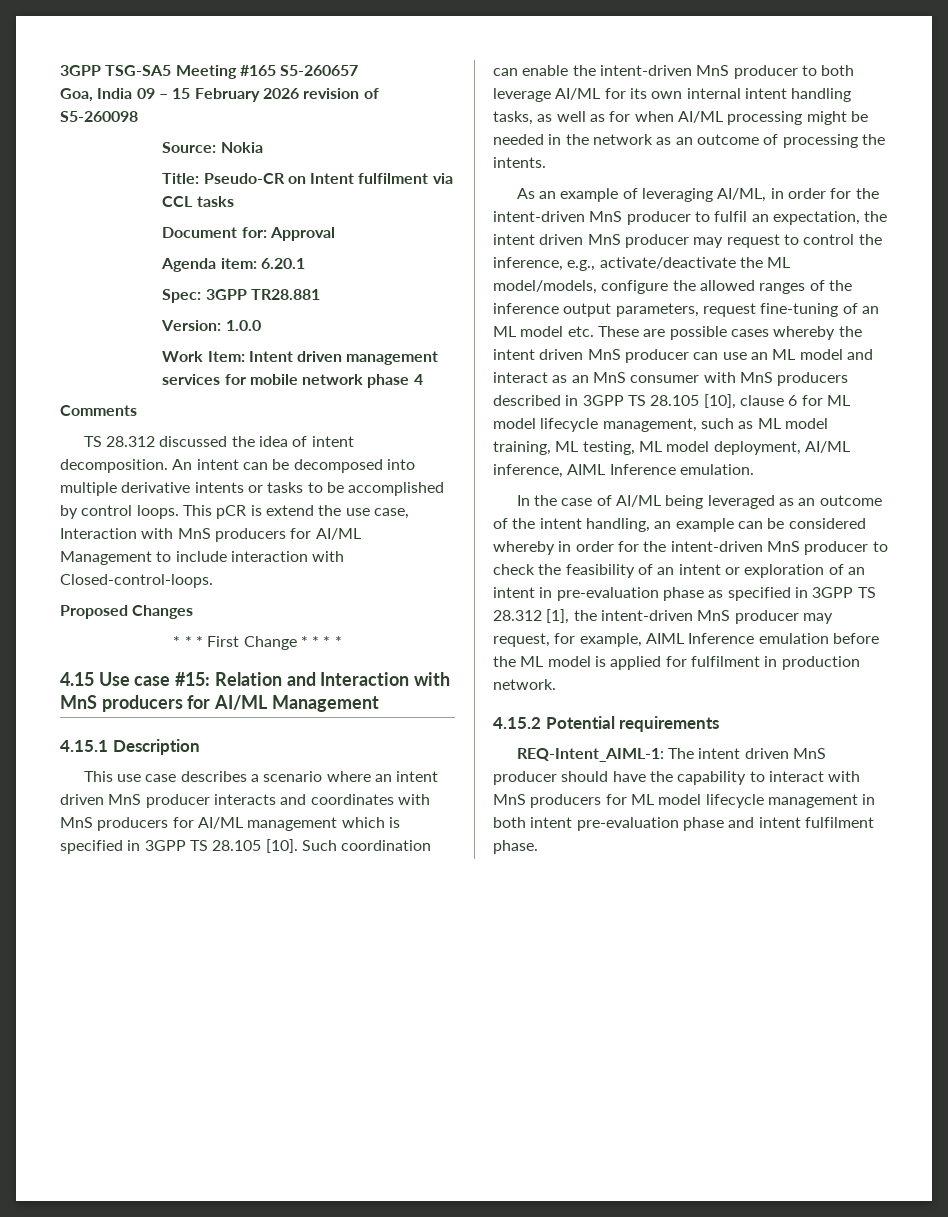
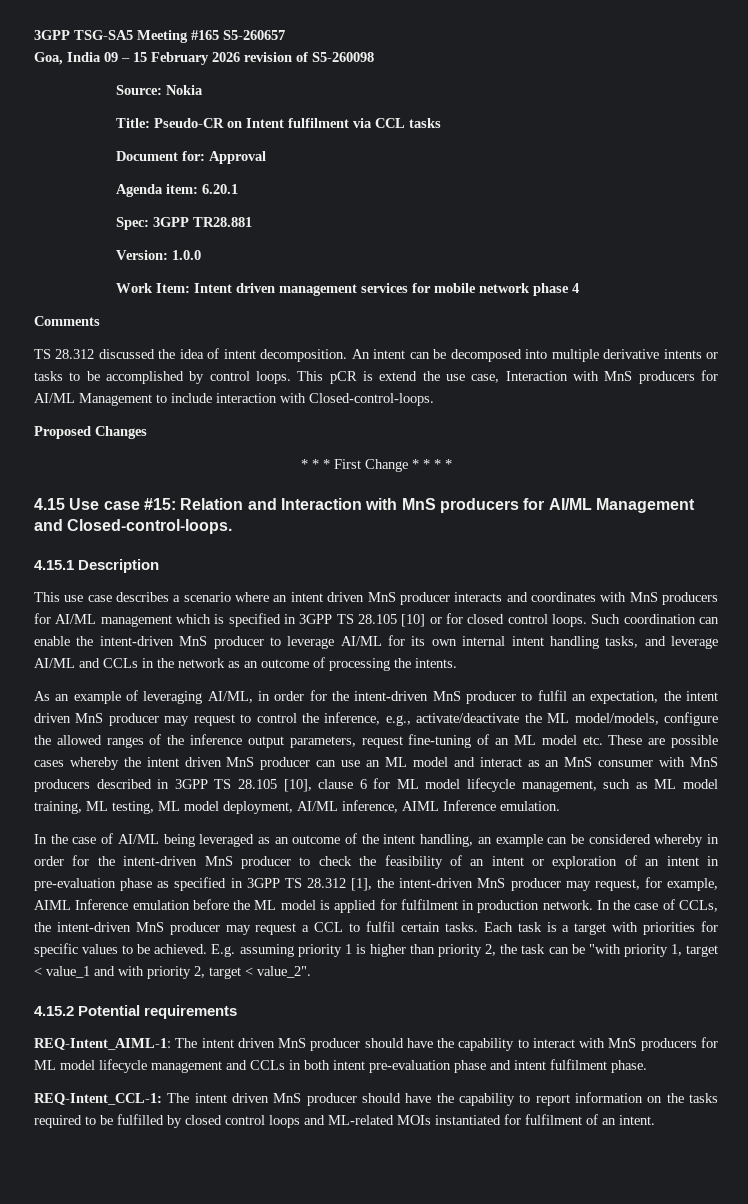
- 4.15 Use case #15: Relation and Interaction with MnS producers for AI/ML Management
+ 4.15 Use case #15: Relation and Interaction with MnS producers for AI/ML Management and Closed-control-loops.
- This use case describes a scenario where an intent driven MnS producer interacts and coordinates with MnS producers for AI/ML management which is specified in 3GPP TS 28.105 [10].
+ This use case describes a scenario where an intent driven MnS producer interacts and coordinates with MnS producers for AI/ML management which is specified in 3GPP TS 28.105 [10] or for closed control loops.
- Such coordination can enable the intent-driven MnS producer to both leverage AI/ML for its own internal intent handling tasks, as well as for when AI/ML processing might be needed in the network as an outcome of processing the intents.
+ Such coordination can enable the intent-driven MnS producer to leverage AI/ML for its own internal intent handling tasks, and leverage AI/ML and CCLs in the network as an outcome of processing the intents.
+ In the case of CCLs, the intent-driven MnS producer may request a CCL to fulfil certain tasks. Each task is a target with priorities for specific values to be achieved. E.g. assuming priority 1 is higher than priority 2, the task can be "with priority 1, target < value_1 and with priority 2, target < value_2".
- REQ-Intent_AIML-1: The intent driven MnS producer should have the capability to interact with MnS producers for ML model lifecycle management in both intent pre-evaluation phase and intent fulfilment phase.
+ REQ-Intent_AIML-1: The intent driven MnS producer should have the capability to interact with MnS producers for ML model lifecycle management and CCLs in both intent pre-evaluation phase and intent fulfilment phase.
+ REQ-Intent_CCL-1: The intent driven MnS producer should have the capability to report information on the tasks required to be fulfilled by closed control loops and ML-related MOIs instantiated for fulfilment of an intent.

